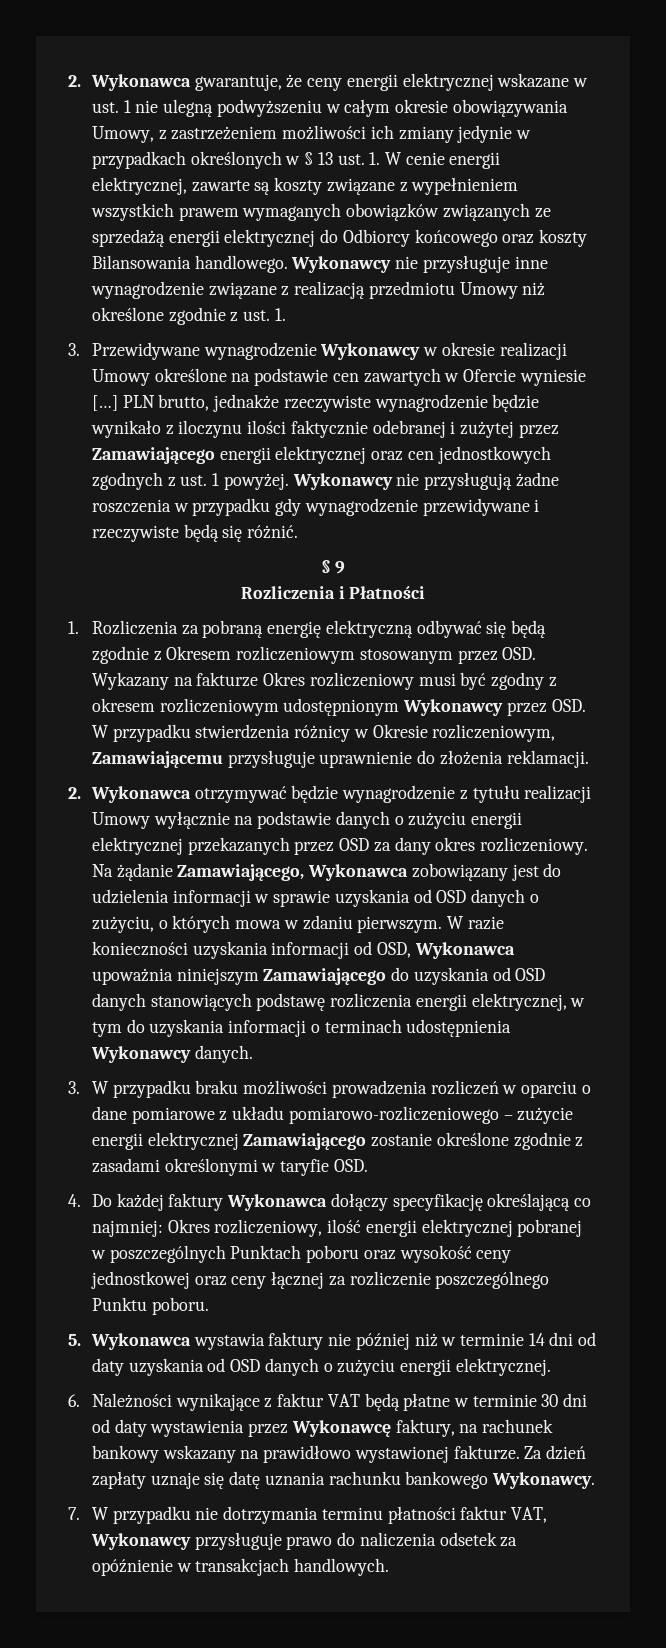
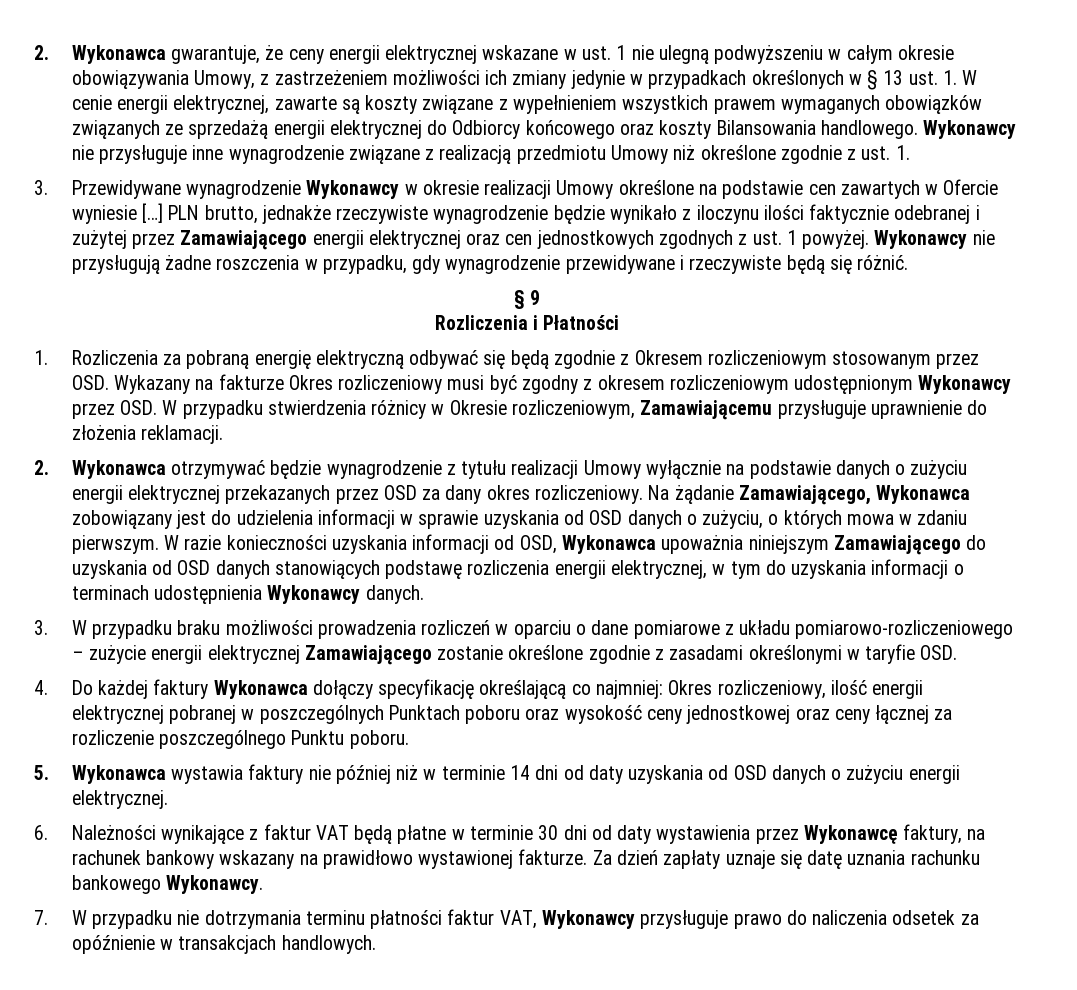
- Wykonawcy nie przysługują żadne roszczenia w przypadku gdy wynagrodzenie przewidywane i rzeczywiste będą się różnić.
+ Wykonawcy nie przysługują żadne roszczenia w przypadku, gdy wynagrodzenie przewidywane i rzeczywiste będą się różnić.

